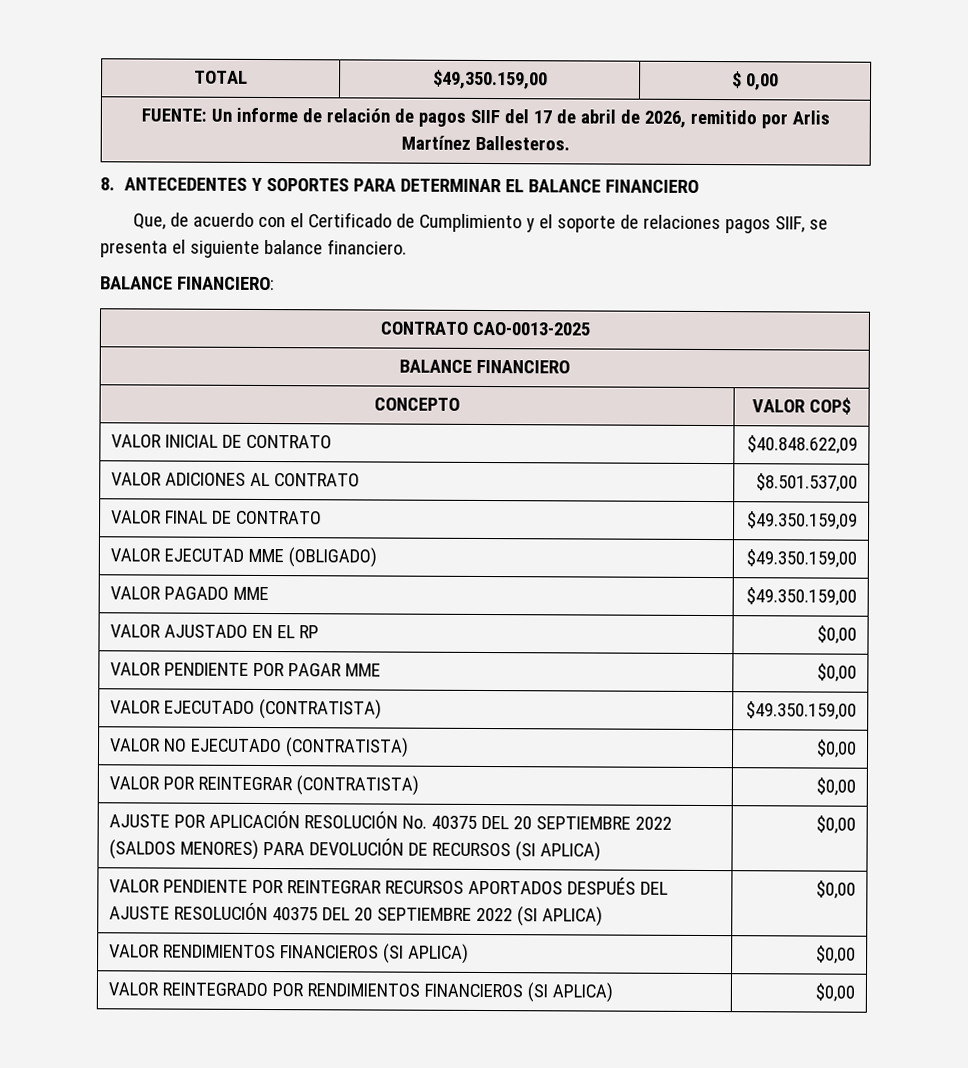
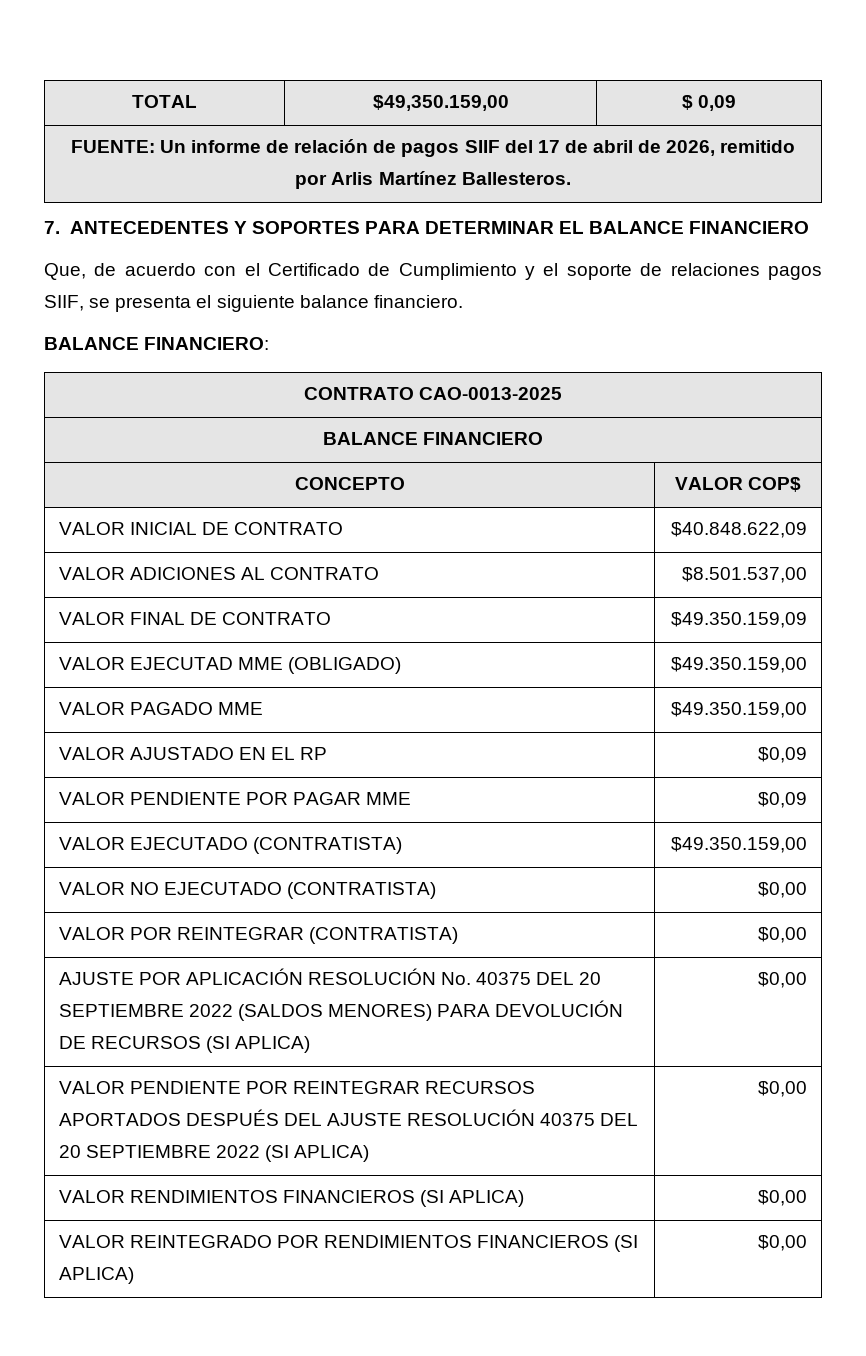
- TOTAL | $49,350.159,00 | $ 0,00
+ TOTAL | $49,350.159,00 | $ 0,09
- 8. ANTECEDENTES Y SOPORTES PARA DETERMINAR EL BALANCE FINANCIERO
+ 7. ANTECEDENTES Y SOPORTES PARA DETERMINAR EL BALANCE FINANCIERO
- VALOR AJUSTADO EN EL RP | $0,00
+ VALOR AJUSTADO EN EL RP | $0,09
- VALOR PENDIENTE POR PAGAR MME | $0,00
+ VALOR PENDIENTE POR PAGAR MME | $0,09

